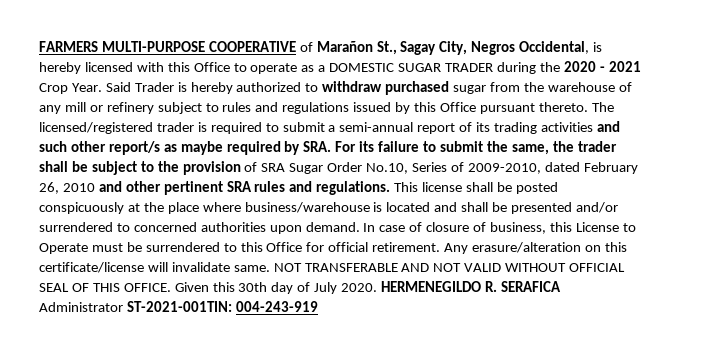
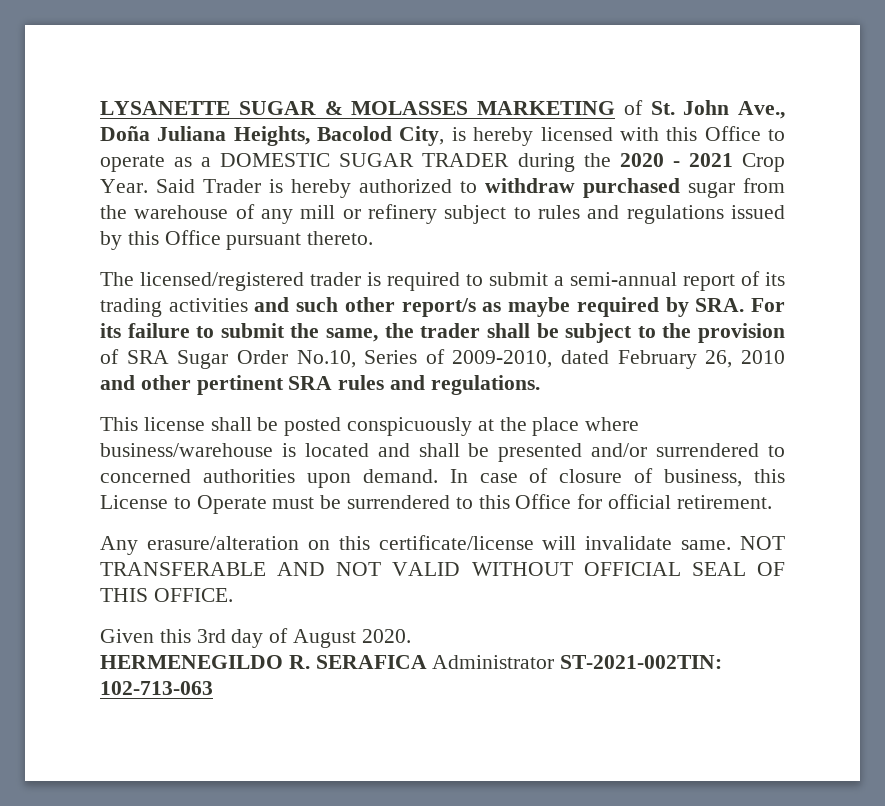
- FARMERS MULTI-PURPOSE COOPERATIVE of Marañon St., Sagay City, Negros Occidental, is hereby licensed with this Office to operate as a DOMESTIC SUGAR TRADER during the 2020 - 2021 Crop Year.
+ LYSANETTE SUGAR & MOLASSES MARKETING of St. John Ave., Doña Juliana Heights, Bacolod City, is hereby licensed with this Office to operate as a DOMESTIC SUGAR TRADER during the 2020 - 2021 Crop Year.
- Said Trader is hereby authorized to withdraw purchased sugar from the warehouse of any mill or refinery subject to rules and regulations issued by this Office pursuant thereto. The licensed/registered trader is required to submit a semi-annual report of its trading activities and such other report/s as maybe required by SRA. For its failure to submit the same, the trader shall be subject to the provision of SRA Sugar Order No.10, Series of 2009-2010, dated February 26, 2010 and other pertinent SRA rules and regulations. This license shall be posted conspicuously at the place where business/warehouse is located and shall be presented and/or surrendered to concerned authorities upon demand.
+ Said Trader is hereby authorized to withdraw purchased sugar from the warehouse of any mill or refinery subject to rules and regulations issued by this Office pursuant thereto.
+ The licensed/registered trader is required to submit a semi-annual report of its trading activities and such other report/s as maybe required by SRA. For its failure to submit the same, the trader shall be subject to the provision of SRA Sugar Order No.10, Series of 2009-2010, dated February 26, 2010 and other pertinent SRA rules and regulations.
+ This license shall be posted conspicuously at the place where business/warehouse is located and shall be presented and/or surrendered to concerned authorities upon demand.
- In case of closure of business, this License to Operate must be surrendered to this Office for official retirement. Any erasure/alteration on this certificate/license will invalidate same.
+ In case of closure of business, this License to Operate must be surrendered to this Office for official retirement.
+ Any erasure/alteration on this certificate/license will invalidate same.
- NOT TRANSFERABLE AND NOT VALID WITHOUT OFFICIAL SEAL OF THIS OFFICE. Given this 30th day of July 2020. HERMENEGILDO R. SERAFICA Administrator ST-2021-001TIN: 004-243-919
+ NOT TRANSFERABLE AND NOT VALID WITHOUT OFFICIAL SEAL OF THIS OFFICE.
+ Given this 3rd day of August 2020.
+ HERMENEGILDO R. SERAFICA Administrator ST-2021-002TIN: 102-713-063

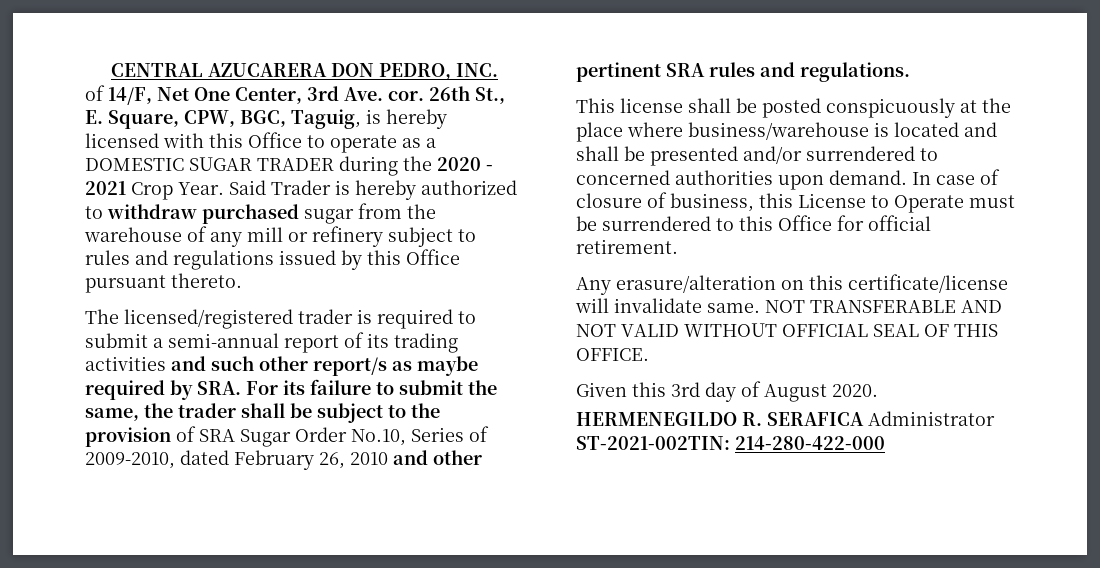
- LYSANETTE SUGAR & MOLASSES MARKETING of St. John Ave., Doña Juliana Heights, Bacolod City, is hereby licensed with this Office to operate as a DOMESTIC SUGAR TRADER during the 2020 - 2021 Crop Year.
+ CENTRAL AZUCARERA DON PEDRO, INC.
+ of 14/F, Net One Center, 3rd Ave. cor. 26th St., E. Square, CPW, BGC, Taguig, is hereby licensed with this Office to operate as a DOMESTIC SUGAR TRADER during the 2020 - 2021 Crop Year.
- HERMENEGILDO R. SERAFICA Administrator ST-2021-002TIN: 102-713-063
+ HERMENEGILDO R. SERAFICA Administrator ST-2021-002TIN: 214-280-422-000

